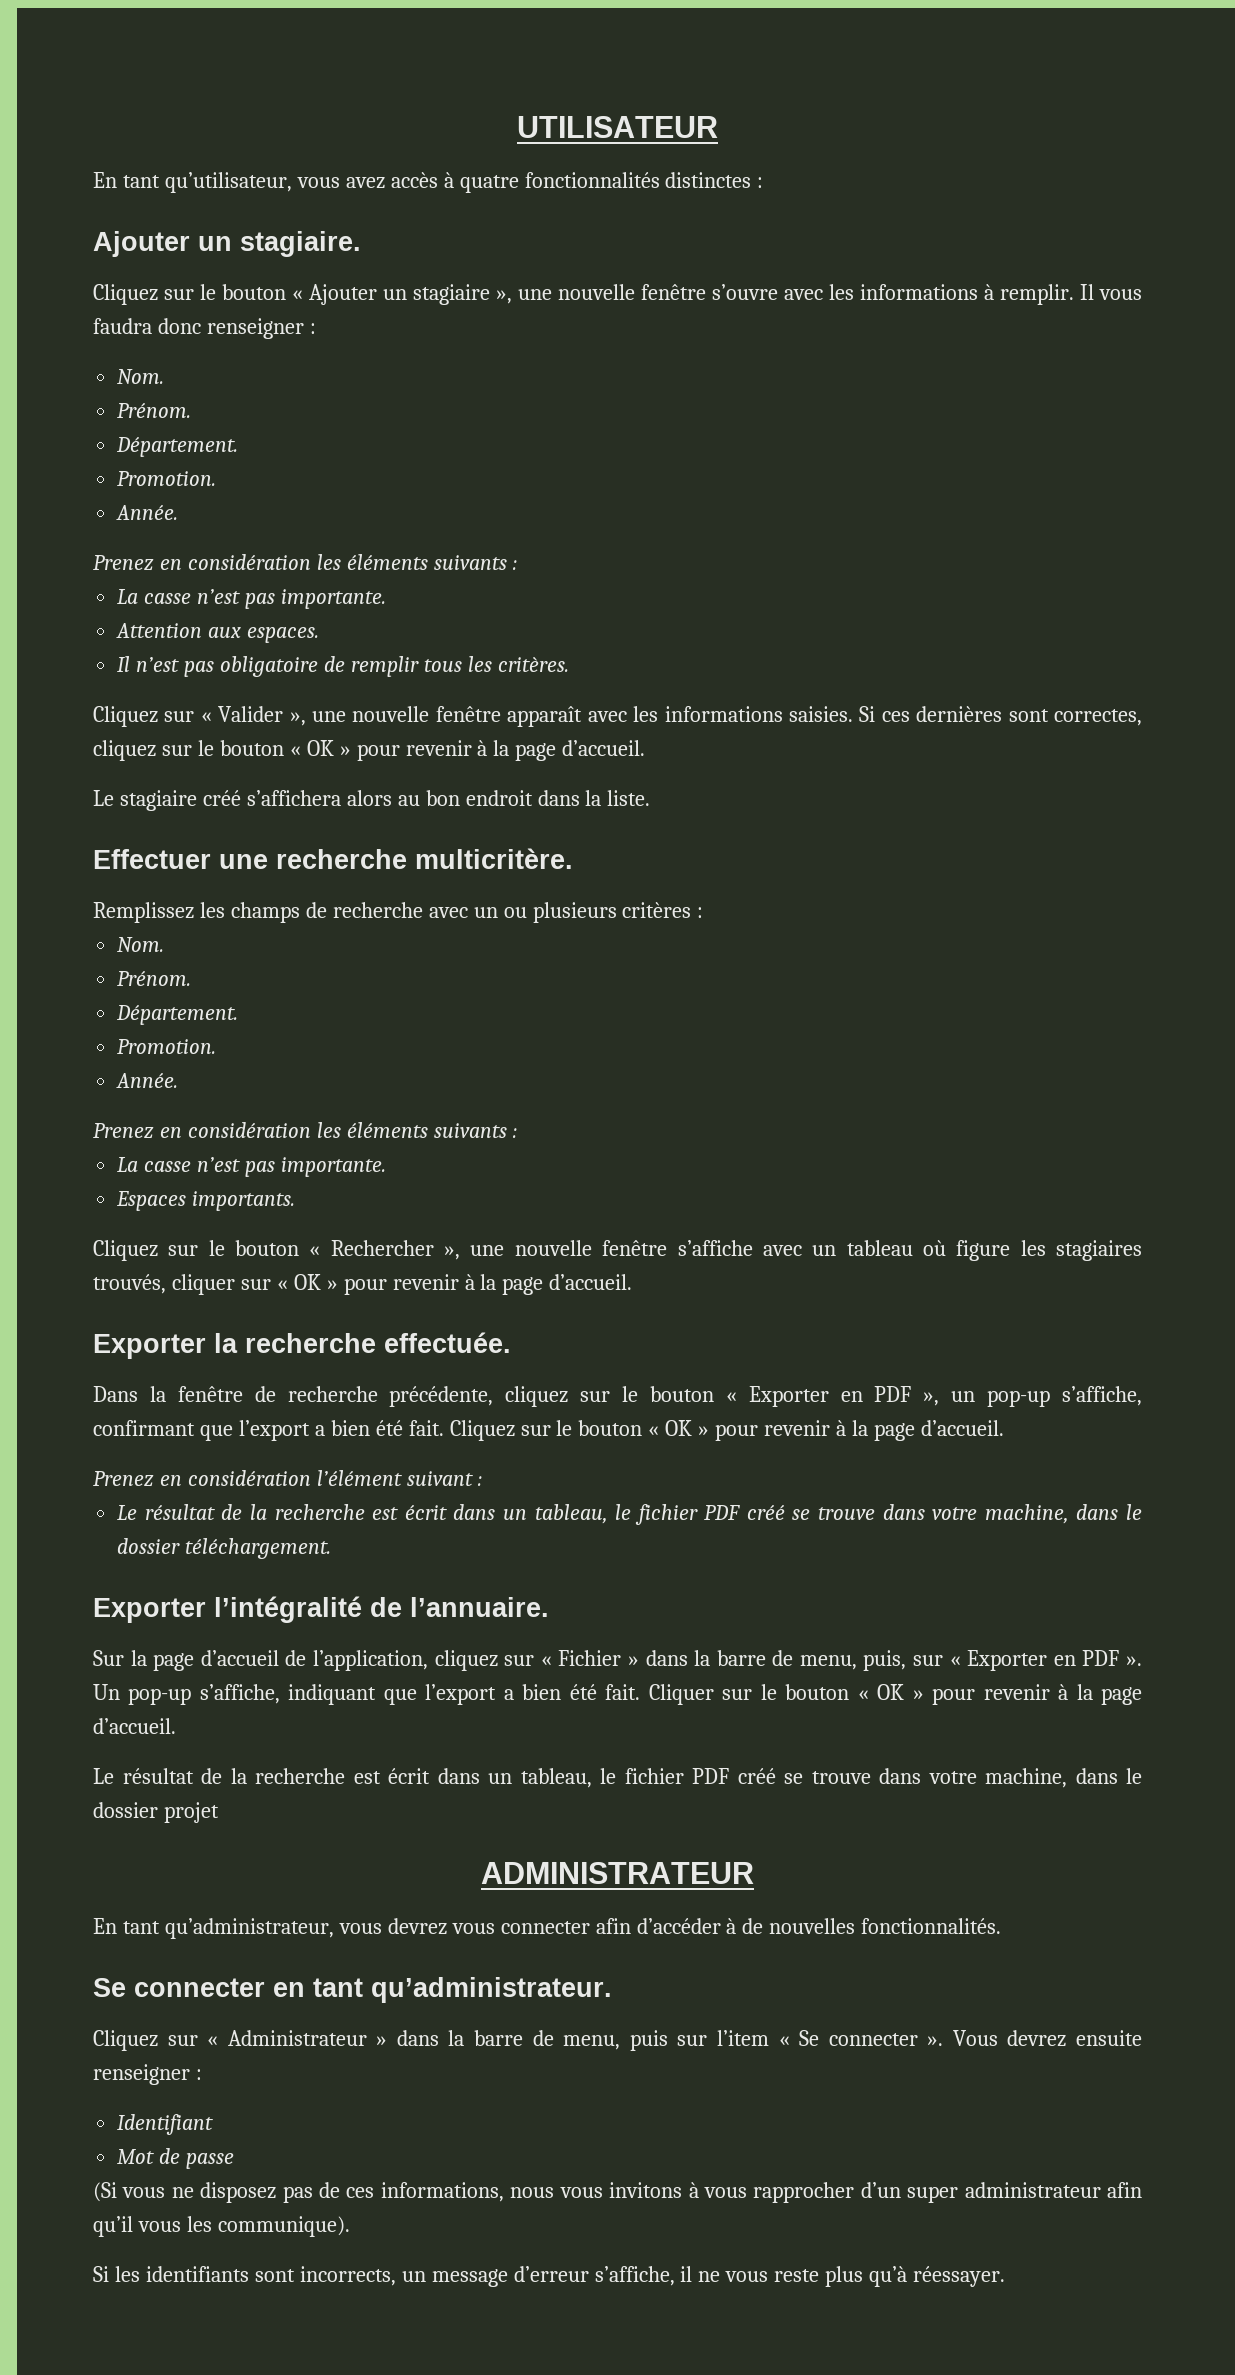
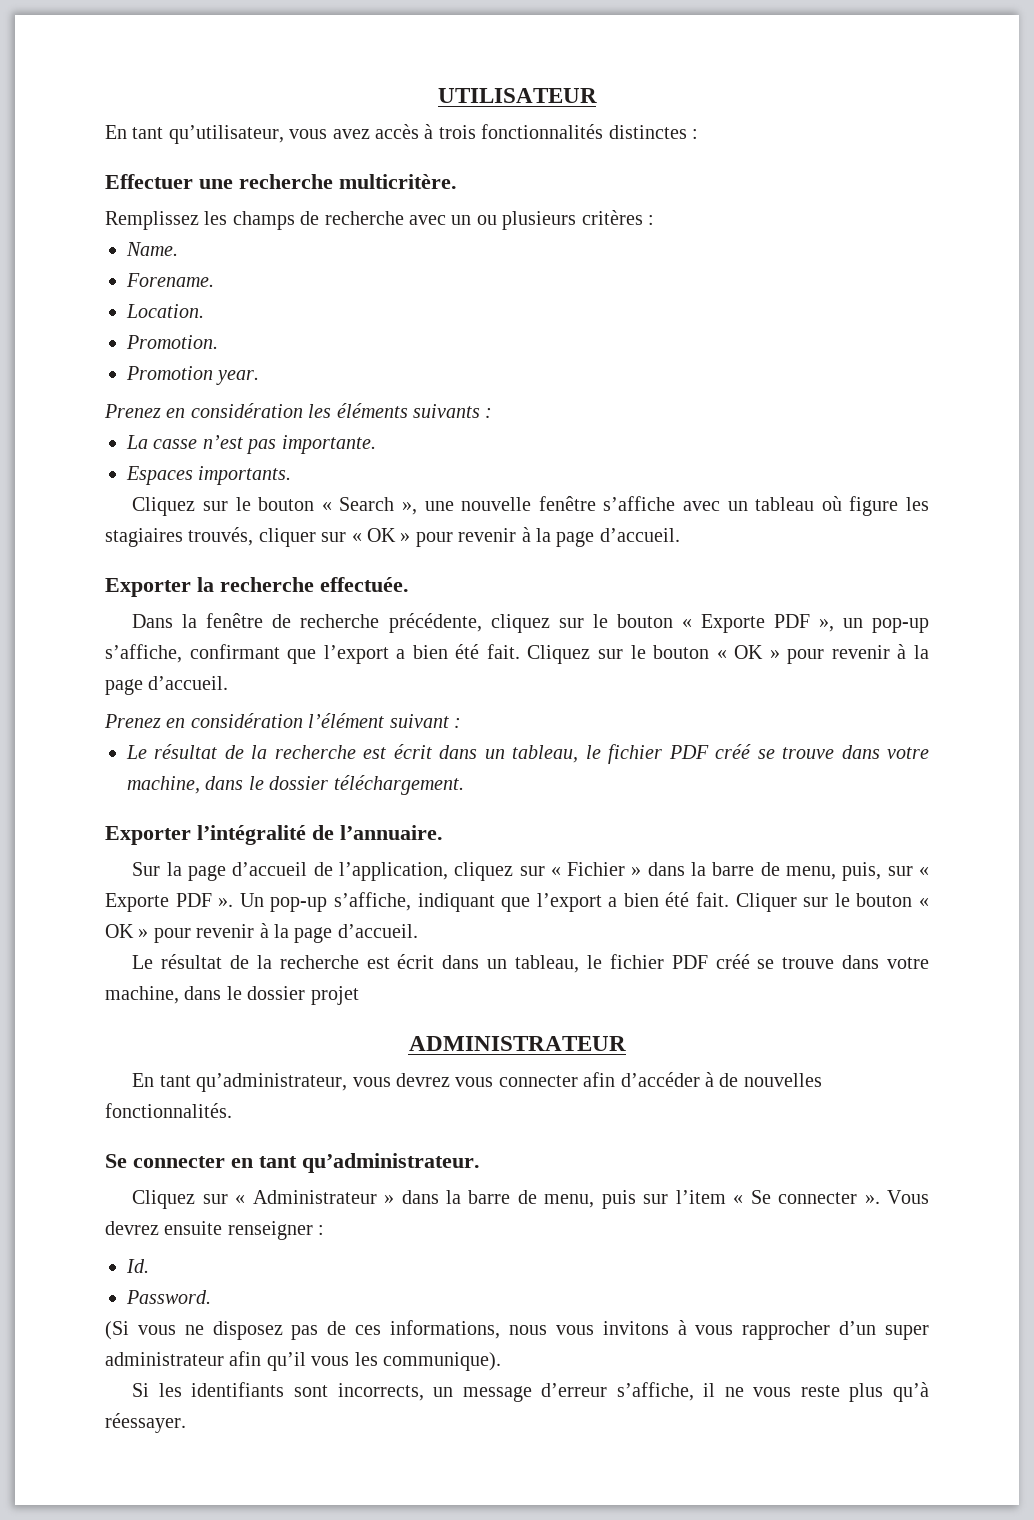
- En tant qu’utilisateur, vous avez accès à quatre fonctionnalités distinctes :
+ En tant qu’utilisateur, vous avez accès à trois fonctionnalités distinctes :
- Ajouter un stagiaire.
- Cliquez sur le bouton « Ajouter un stagiaire », une nouvelle fenêtre s’ouvre avec les informations à remplir. Il vous faudra donc renseigner :
- Nom.
- Prénom.
- Département.
- Promotion.
- Année.
- Prenez en considération les éléments suivants :
- La casse n’est pas importante.
- Attention aux espaces.
- Il n’est pas obligatoire de remplir tous les critères.
- Cliquez sur « Valider », une nouvelle fenêtre apparaît avec les informations saisies. Si ces dernières sont correctes, cliquez sur le bouton « OK » pour revenir à la page d’accueil.
- Le stagiaire créé s’affichera alors au bon endroit dans la liste.
  Remplissez les champs de recherche avec un ou plusieurs critères :
- Nom.
- Prénom.
- Département.
+ Name.
+ Forename.
+ Location.
  Promotion.
- Année.
+ Promotion year.
- Cliquez sur le bouton « Rechercher », une nouvelle fenêtre s’affiche avec un tableau où figure les stagiaires trouvés, cliquer sur « OK » pour revenir à la page d’accueil.
+ Cliquez sur le bouton « Search », une nouvelle fenêtre s’affiche avec un tableau où figure les stagiaires trouvés, cliquer sur « OK » pour revenir à la page d’accueil.
- Dans la fenêtre de recherche précédente, cliquez sur le bouton « Exporter en PDF », un pop-up s’affiche, confirmant que l’export a bien été fait.
+ Dans la fenêtre de recherche précédente, cliquez sur le bouton « Exporte PDF », un pop-up s’affiche, confirmant que l’export a bien été fait.
- Sur la page d’accueil de l’application, cliquez sur « Fichier » dans la barre de menu, puis, sur « Exporter en PDF ».
+ Sur la page d’accueil de l’application, cliquez sur « Fichier » dans la barre de menu, puis, sur « Exporte PDF ».
- Identifiant
- Mot de passe
+ Id.
+ Password.

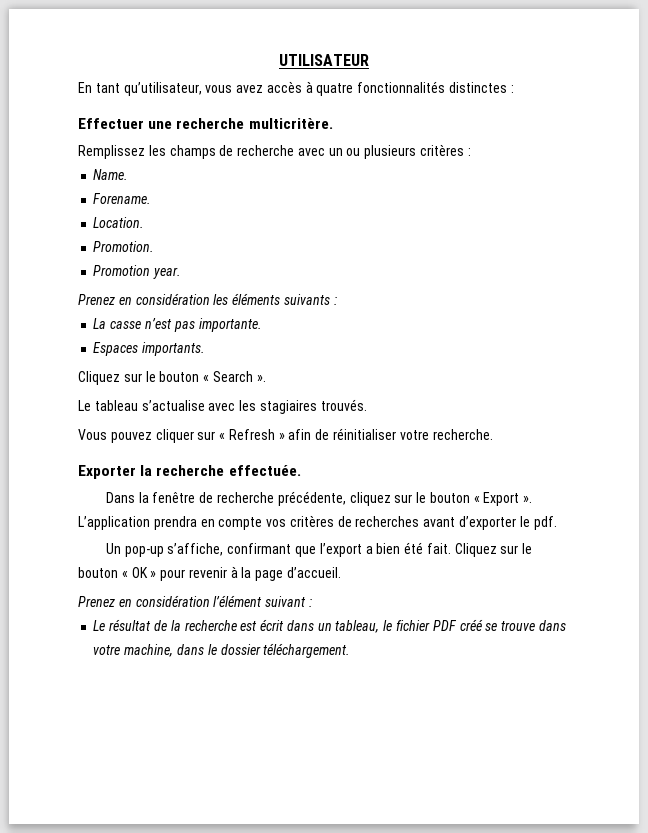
- En tant qu’utilisateur, vous avez accès à trois fonctionnalités distinctes :
+ En tant qu’utilisateur, vous avez accès à quatre fonctionnalités distinctes :
- Cliquez sur le bouton « Search », une nouvelle fenêtre s’affiche avec un tableau où figure les stagiaires trouvés, cliquer sur « OK » pour revenir à la page d’accueil.
+ Cliquez sur le bouton « Search ».
+ Le tableau s’actualise avec les stagiaires trouvés.
+ Vous pouvez cliquer sur « Refresh » afin de réinitialiser votre recherche.
- Dans la fenêtre de recherche précédente, cliquez sur le bouton « Exporte PDF », un pop-up s’affiche, confirmant que l’export a bien été fait.
+ Dans la fenêtre de recherche précédente, cliquez sur le bouton « Export ». L’application prendra en compte vos critères de recherches avant d’exporter le pdf.
+ Un pop-up s’affiche, confirmant que l’export a bien été fait.
- Exporter l’intégralité de l’annuaire.
- Sur la page d’accueil de l’application, cliquez sur « Fichier » dans la barre de menu, puis, sur « Exporte PDF ». Un pop-up s’affiche, indiquant que l’export a bien été fait. Cliquer sur le bouton « OK » pour revenir à la page d’accueil.
- Le résultat de la recherche est écrit dans un tableau, le fichier PDF créé se trouve dans votre machine, dans le dossier projet
- ADMINISTRATEUR
- En tant qu’administrateur, vous devrez vous connecter afin d’accéder à de nouvelles fonctionnalités.
- Se connecter en tant qu’administrateur.
- Cliquez sur « Administrateur » dans la barre de menu, puis sur l’item « Se connecter ». Vous devrez ensuite renseigner :
- Id.
- Password.
- (Si vous ne disposez pas de ces informations, nous vous invitons à vous rapprocher d’un super administrateur afin qu’il vous les communique).
- Si les identifiants sont incorrects, un message d’erreur s’affiche, il ne vous reste plus qu’à réessayer.

